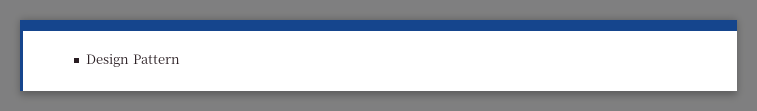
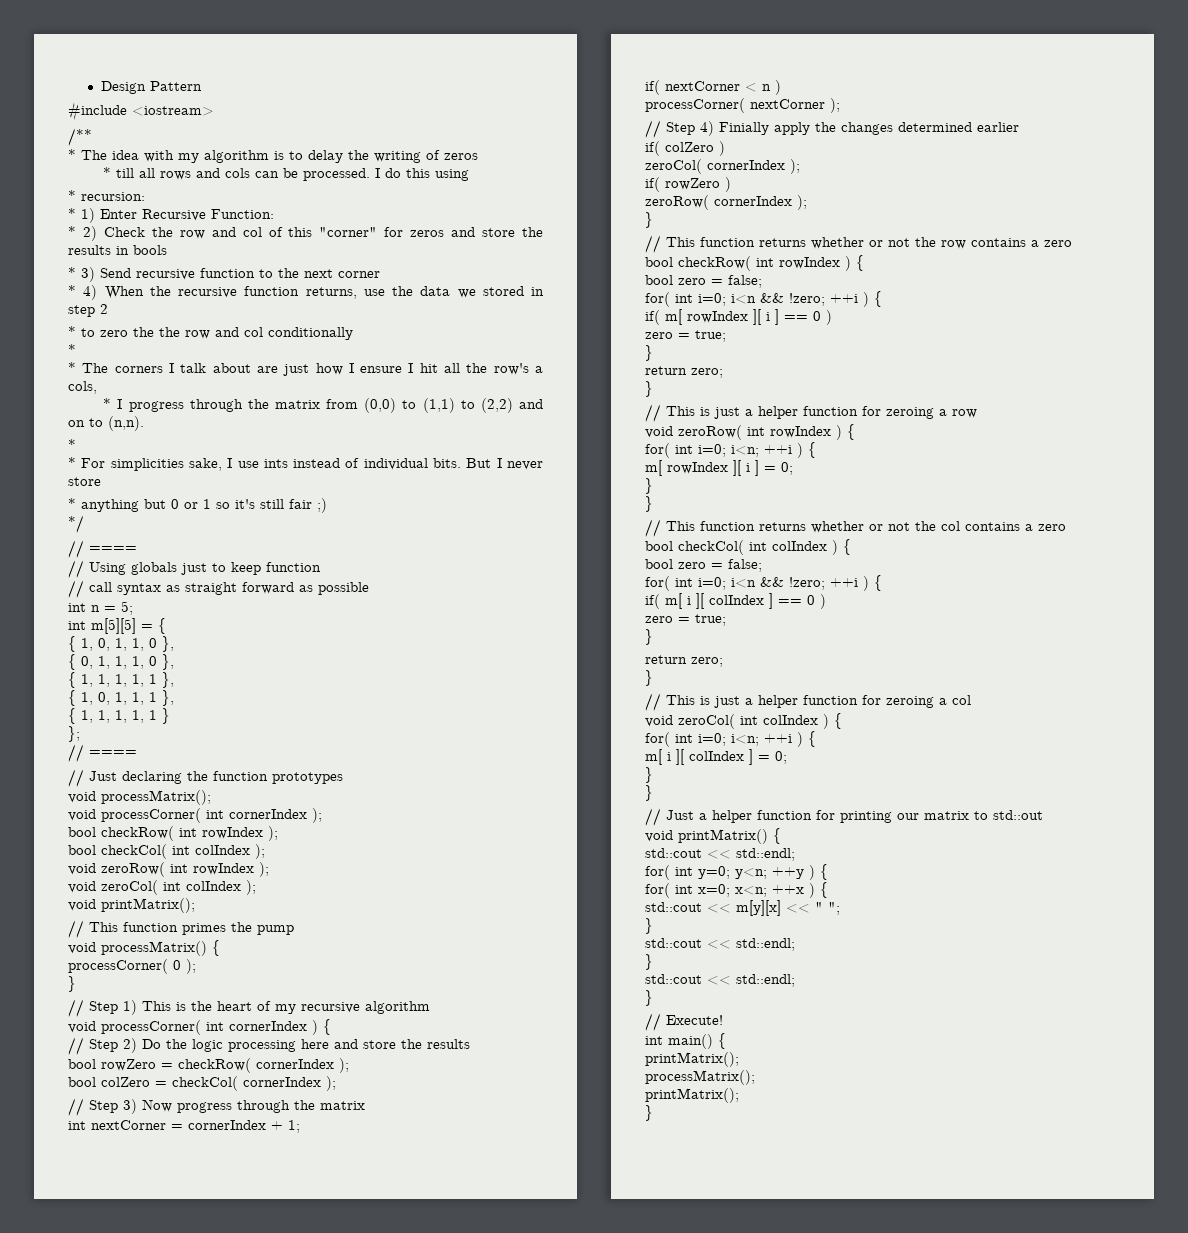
+ #include <iostream>
+ /**
+ * The idea with my algorithm is to delay the writing of zeros
+ * till all rows and cols can be processed. I do this using
+ * recursion:
+ * 1) Enter Recursive Function:
+ * 2) Check the row and col of this "corner" for zeros and store the results in bools
+ * 3) Send recursive function to the next corner
+ * 4) When the recursive function returns, use the data we stored in step 2
+ * to zero the the row and col conditionally
+ *
+ * The corners I talk about are just how I ensure I hit all the row's a cols,
+ * I progress through the matrix from (0,0) to (1,1) to (2,2) and on to (n,n).
+ *
+ * For simplicities sake, I use ints instead of individual bits. But I never store
+ * anything but 0 or 1 so it's still fair ;)
+ */
+ // ====
+ // Using globals just to keep function
+ // call syntax as straight forward as possible
+ int n = 5;
+ int m[5][5] = {
+ { 1, 0, 1, 1, 0 },
+ { 0, 1, 1, 1, 0 },
+ { 1, 1, 1, 1, 1 },
+ { 1, 0, 1, 1, 1 },
+ { 1, 1, 1, 1, 1 }
+ };
+ // ====
+ // Just declaring the function prototypes
+ void processMatrix();
+ void processCorner( int cornerIndex );
+ bool checkRow( int rowIndex );
+ bool checkCol( int colIndex );
+ void zeroRow( int rowIndex );
+ void zeroCol( int colIndex );
+ void printMatrix();
+ // This function primes the pump
+ void processMatrix() {
+ processCorner( 0 );
+ }
+ // Step 1) This is the heart of my recursive algorithm
+ void processCorner( int cornerIndex ) {
+ // Step 2) Do the logic processing here and store the results
+ bool rowZero = checkRow( cornerIndex );
+ bool colZero = checkCol( cornerIndex );
+ // Step 3) Now progress through the matrix
+ int nextCorner = cornerIndex + 1;
+ if( nextCorner < n )
+ processCorner( nextCorner );
+ // Step 4) Finially apply the changes determined earlier
+ if( colZero )
+ zeroCol( cornerIndex );
+ if( rowZero )
+ zeroRow( cornerIndex );
+ }
+ // This function returns whether or not the row contains a zero
+ bool checkRow( int rowIndex ) {
+ bool zero = false;
+ for( int i=0; i<n && !zero; ++i ) {
+ if( m[ rowIndex ][ i ] == 0 )
+ zero = true;
+ }
+ return zero;
+ }
+ // This is just a helper function for zeroing a row
+ void zeroRow( int rowIndex ) {
+ for( int i=0; i<n; ++i ) {
+ m[ rowIndex ][ i ] = 0;
+ }
+ }
+ // This function returns whether or not the col contains a zero
+ bool checkCol( int colIndex ) {
+ bool zero = false;
+ for( int i=0; i<n && !zero; ++i ) {
+ if( m[ i ][ colIndex ] == 0 )
+ zero = true;
+ }
+ return zero;
+ }
+ // This is just a helper function for zeroing a col
+ void zeroCol( int colIndex ) {
+ for( int i=0; i<n; ++i ) {
+ m[ i ][ colIndex ] = 0;
+ }
+ }
+ // Just a helper function for printing our matrix to std::out
+ void printMatrix() {
+ std::cout << std::endl;
+ for( int y=0; y<n; ++y ) {
+ for( int x=0; x<n; ++x ) {
+ std::cout << m[y][x] << " ";
+ }
+ std::cout << std::endl;
+ }
+ std::cout << std::endl;
+ }
+ // Execute!
+ int main() {
+ printMatrix();
+ processMatrix();
+ printMatrix();
+ }

